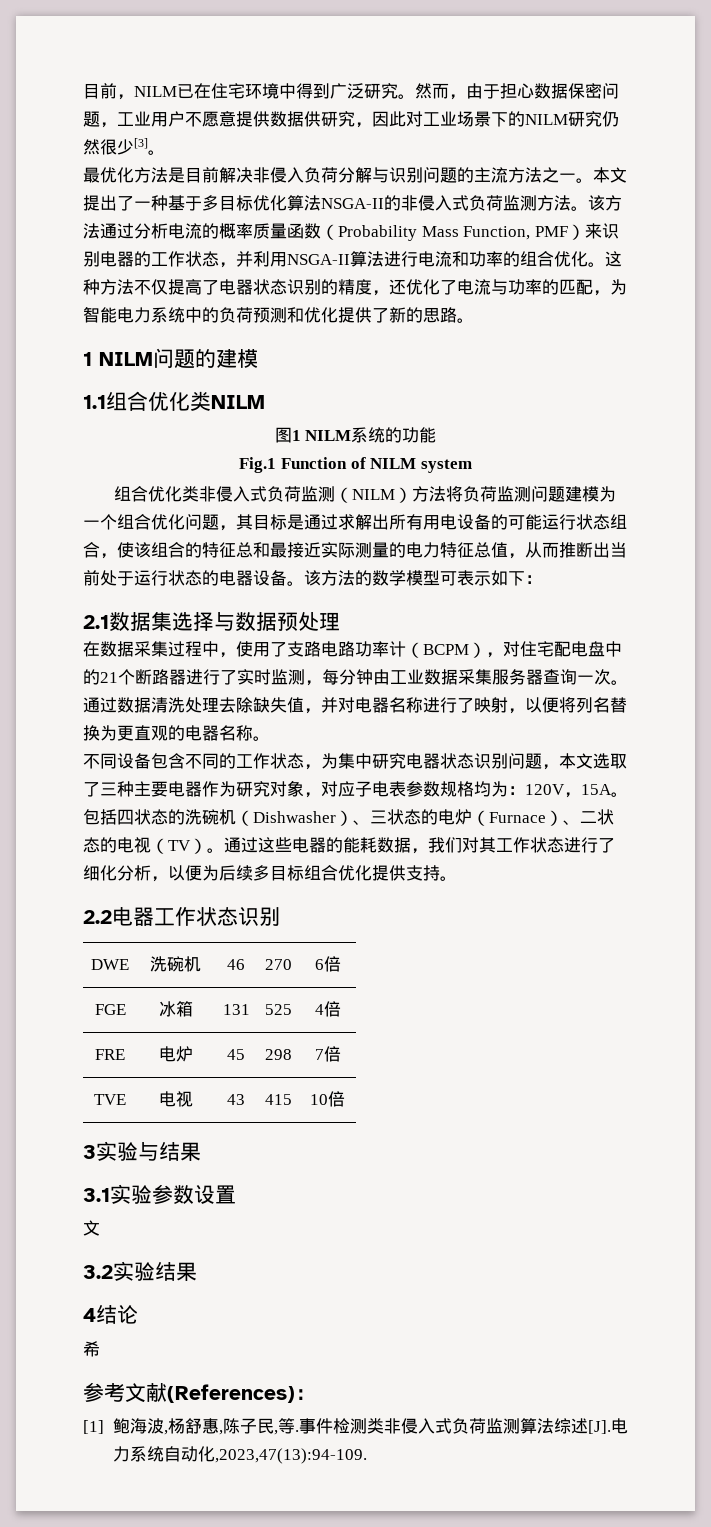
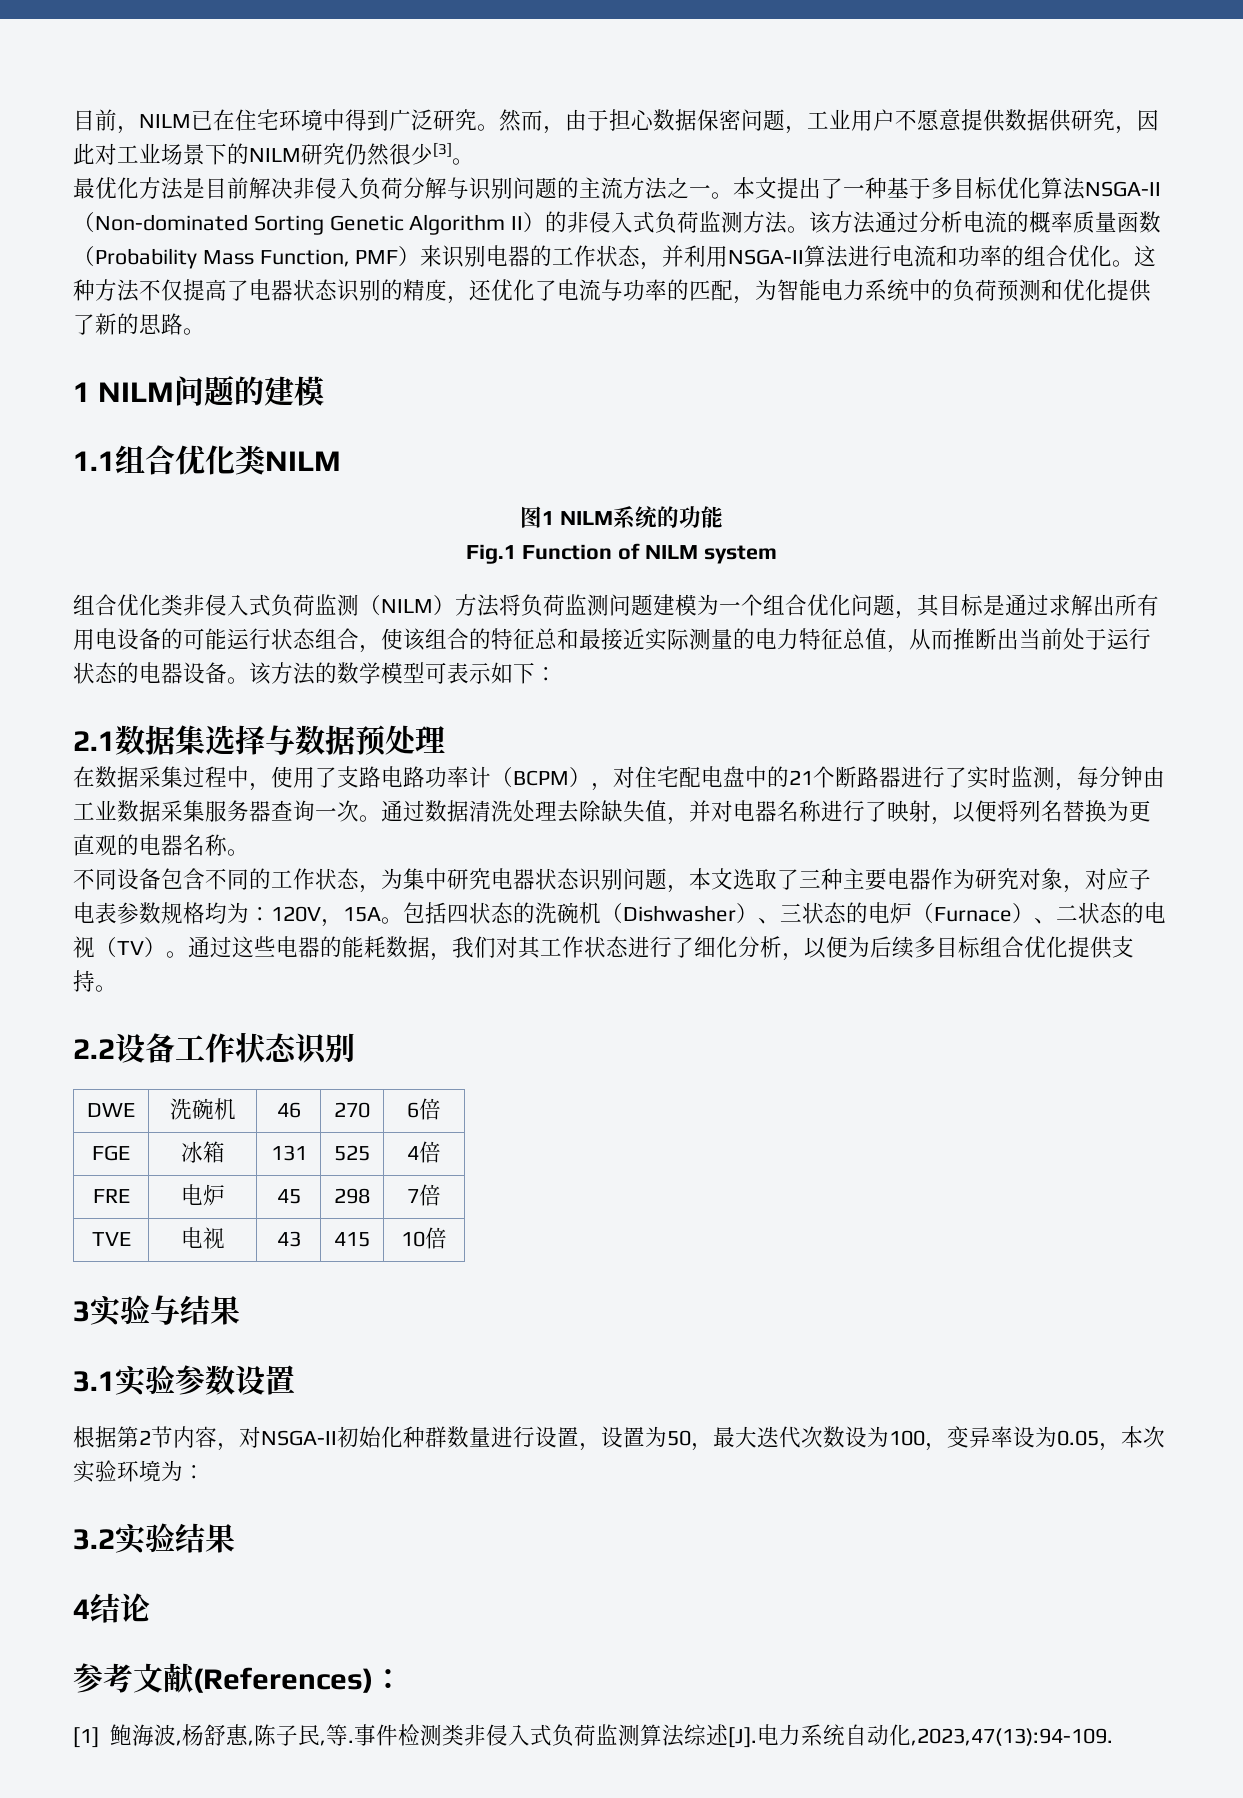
- 本文提出了一种基于多目标优化算法NSGA-II的非侵入式负荷监测方法。
+ 本文提出了一种基于多目标优化算法NSGA-II（Non-dominated Sorting Genetic Algorithm II）的非侵入式负荷监测方法。
- 2.2电器工作状态识别
+ 2.2设备工作状态识别
  3.1实验参数设置
- 文
+ 根据第2节内容，对NSGA-II初始化种群数量进行设置，设置为50，最大迭代次数设为100，变异率设为0.05，本次实验环境为：
- 希

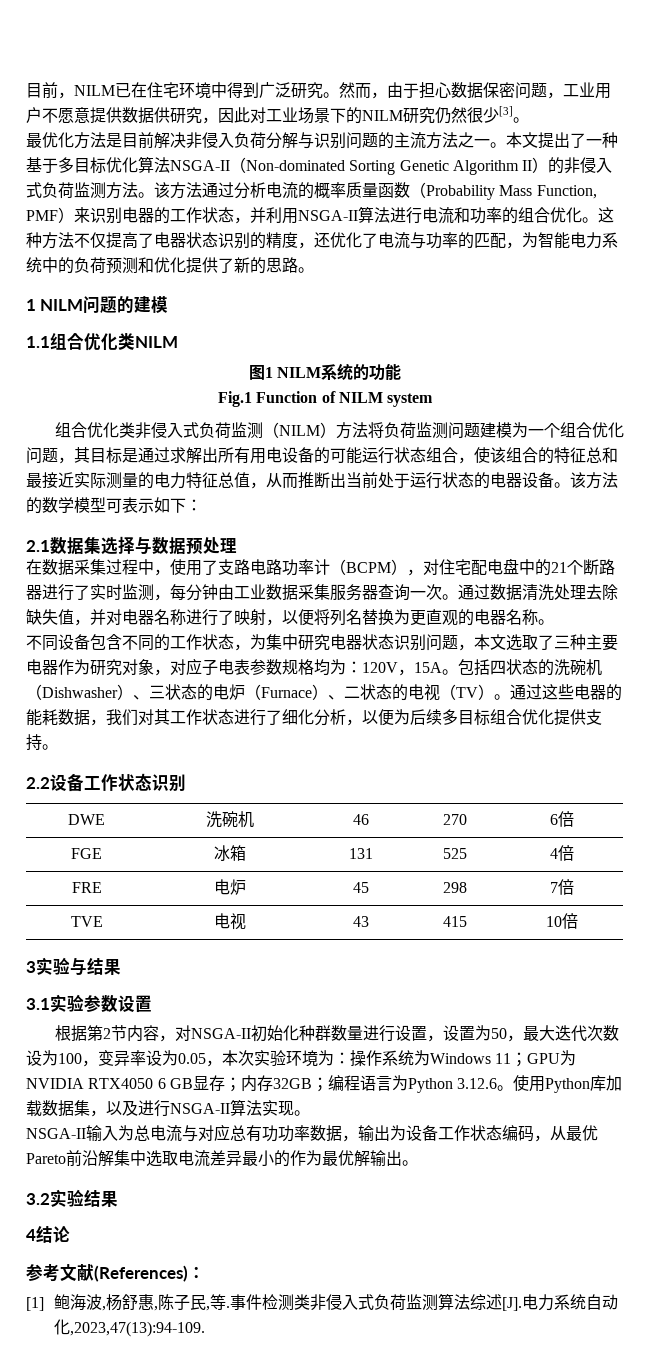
- 根据第2节内容，对NSGA-II初始化种群数量进行设置，设置为50，最大迭代次数设为100，变异率设为0.05，本次实验环境为：
+ 根据第2节内容，对NSGA-II初始化种群数量进行设置，设置为50，最大迭代次数设为100，变异率设为0.05，本次实验环境为：操作系统为Windows 11；GPU为NVIDIA RTX4050 6 GB显存；内存32GB；编程语言为Python 3.12.6。使用Python库加载数据集，以及进行NSGA-II算法实现。
+ NSGA-II输入为总电流与对应总有功功率数据，输出为设备工作状态编码，从最优Pareto前沿解集中选取电流差异最小的作为最优解输出。

